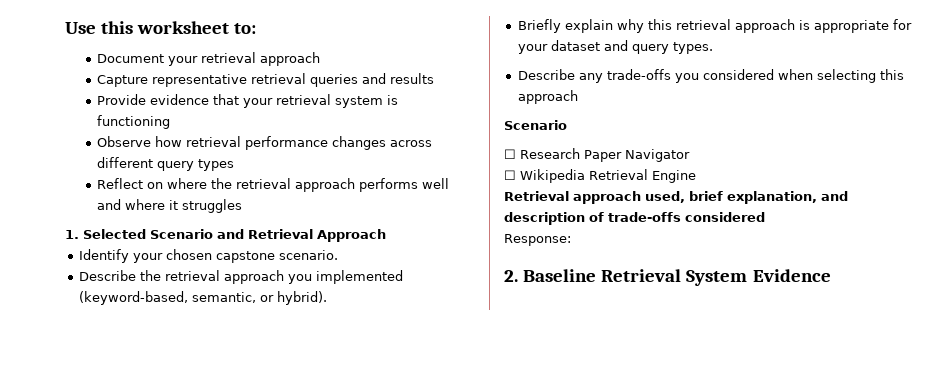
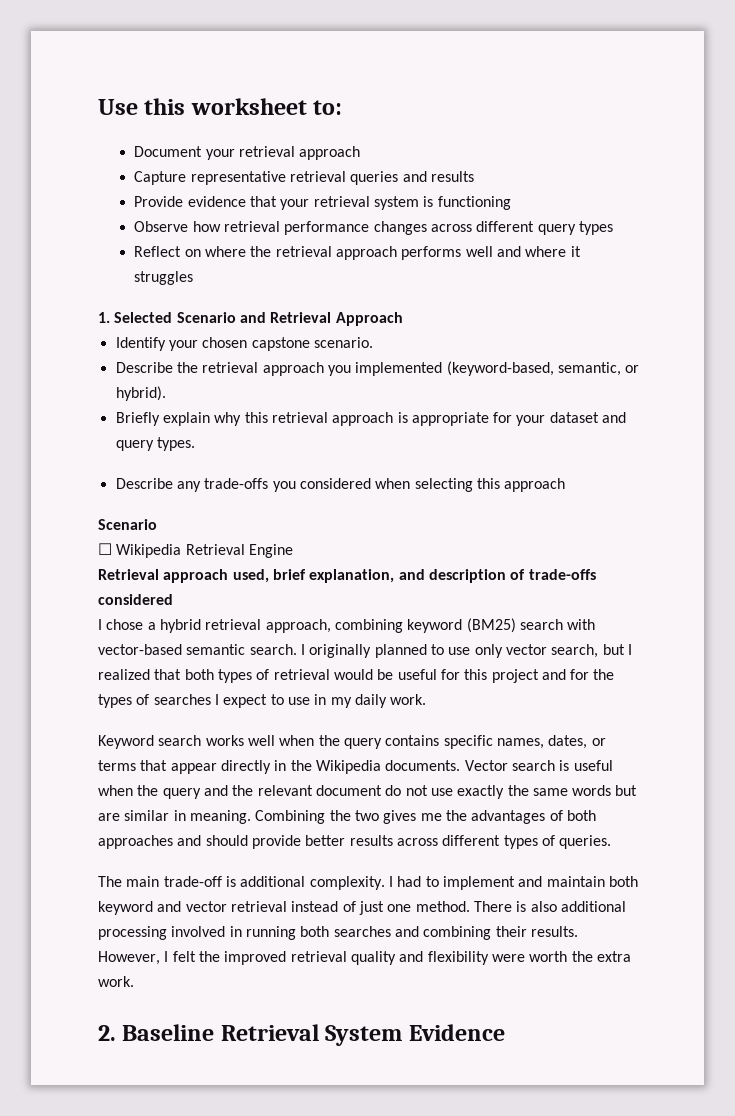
- ☐ Research Paper Navigator
- Response:
+ I chose a hybrid retrieval approach, combining keyword (BM25) search with vector-based semantic search. I originally planned to use only vector search, but I realized that both types of retrieval would be useful for this project and for the types of searches I expect to use in my daily work.
+ Keyword search works well when the query contains specific names, dates, or terms that appear directly in the Wikipedia documents. Vector search is useful when the query and the relevant document do not use exactly the same words but are similar in meaning. Combining the two gives me the advantages of both approaches and should provide better results across different types of queries.
+ The main trade-off is additional complexity. I had to implement and maintain both keyword and vector retrieval instead of just one method. There is also additional processing involved in running both searches and combining their results. However, I felt the improved retrieval quality and flexibility were worth the extra work.

